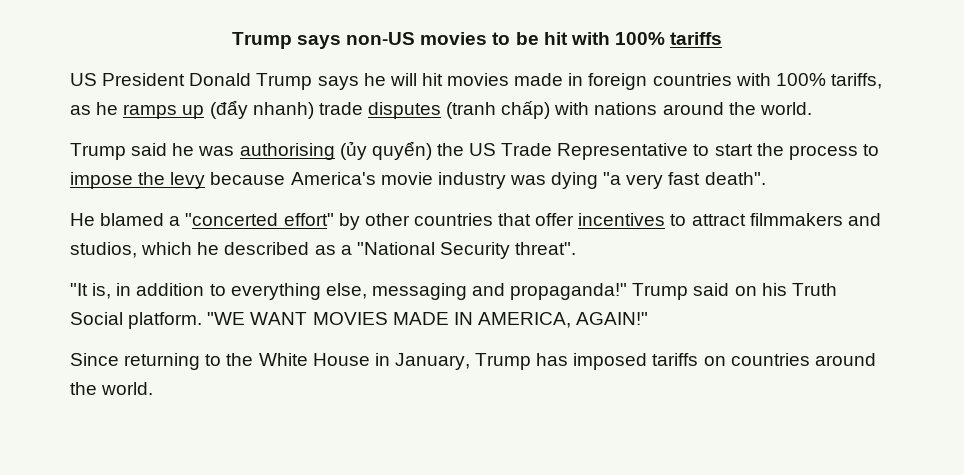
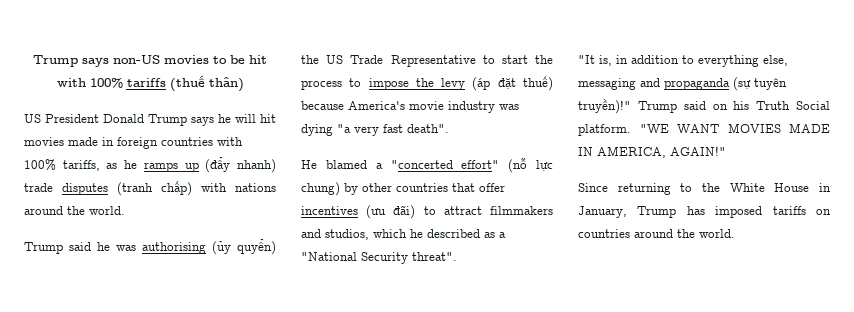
- Trump says non-US movies to be hit with 100% tariffs
+ Trump says non-US movies to be hit with 100% tariffs (thuế thân)
- Trump said he was authorising (ủy quyển) the US Trade Representative to start the process to impose the levy because America's movie industry was dying "a very fast death".
+ Trump said he was authorising (ủy quyển) the US Trade Representative to start the process to impose the levy (áp đặt thuế) because America's movie industry was dying "a very fast death".
- He blamed a "concerted effort" by other countries that offer incentives to attract filmmakers and studios, which he described as a "National Security threat".
+ He blamed a "concerted effort" (nỗ lực chung) by other countries that offer incentives (ưu đãi) to attract filmmakers and studios, which he described as a "National Security threat".
- "It is, in addition to everything else, messaging and propaganda!"
+ "It is, in addition to everything else, messaging and propaganda (sự tuyên truyền)!"

